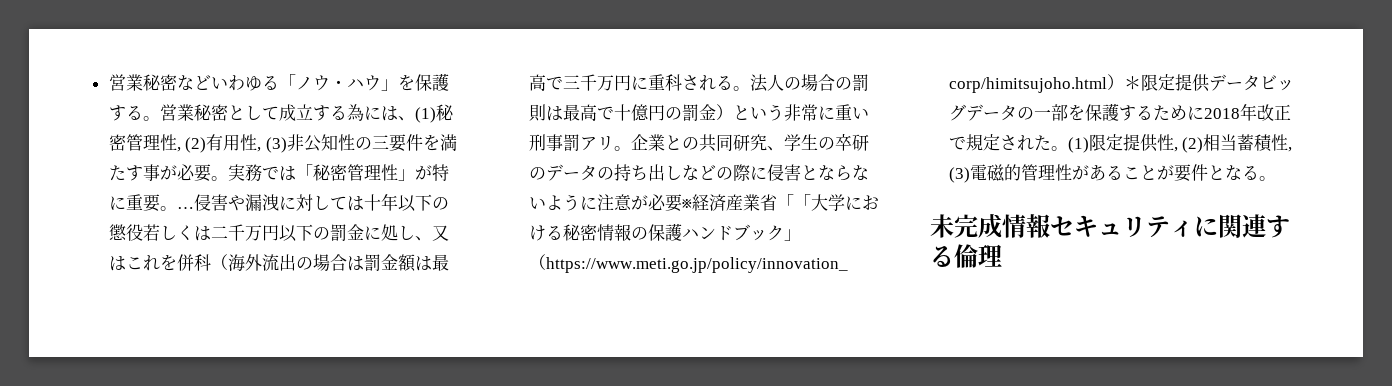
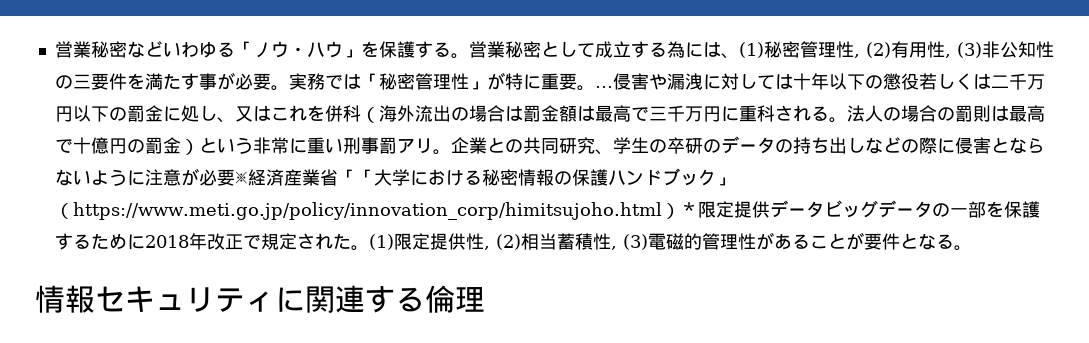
- 未完成情報セキュリティに関連する倫理
+ 情報セキュリティに関連する倫理

